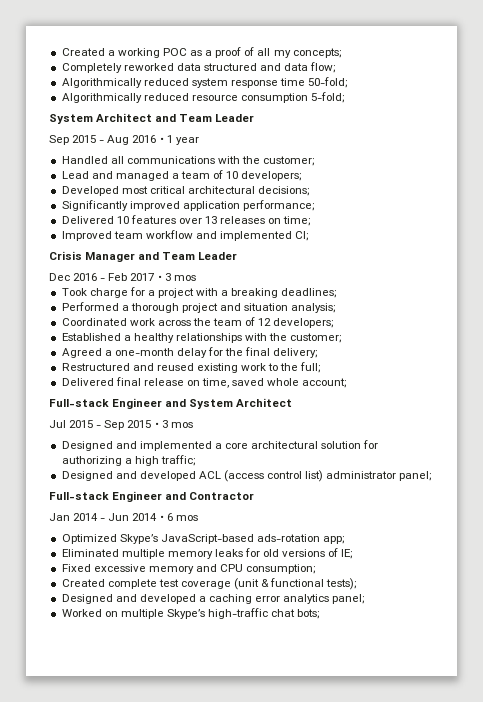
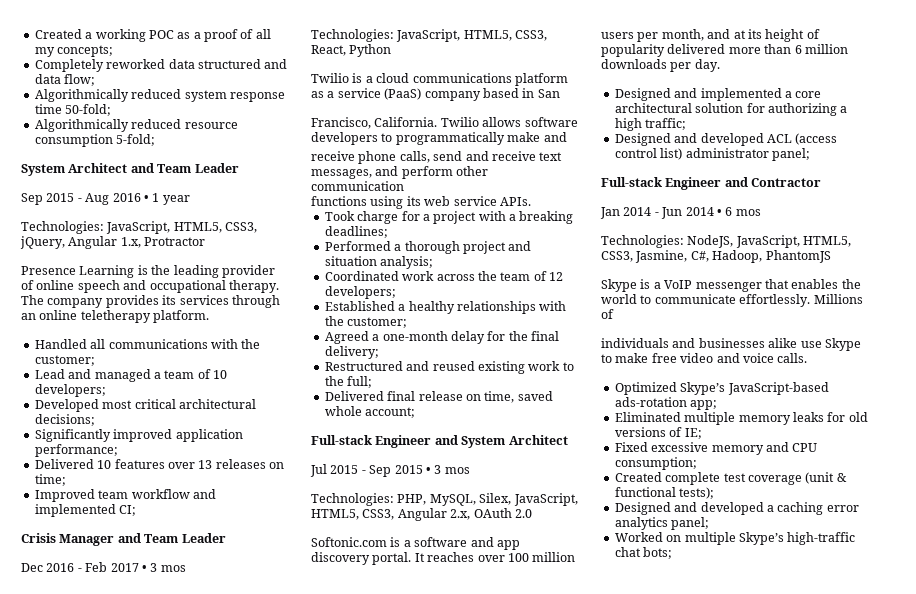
+ Technologies: JavaScript, HTML5, CSS3, jQuery, Angular 1.x, Protractor
+ Presence Learning is the leading provider of online speech and occupational therapy. The company provides its services through an online teletherapy platform.
+ Technologies: JavaScript, HTML5, CSS3, React, Python
+ Twilio is a cloud communications platform as a service (PaaS) company based in San
+ Francisco, California. Twilio allows software developers to programmatically make and
+ receive phone calls, send and receive text messages, and perform other communication
+ functions using its web service APIs.
+ Technologies: PHP, MySQL, Silex, JavaScript, HTML5, CSS3, Angular 2.x, OAuth 2.0
+ Softonic.com is a software and app discovery portal. It reaches over 100 million users per month, and at its height of popularity delivered more than 6 million downloads per day.
+ Technologies: NodeJS, JavaScript, HTML5, CSS3, Jasmine, C#, Hadoop, PhantomJS
+ Skype is a VoIP messenger that enables the world to communicate effortlessly. Millions of
+ individuals and businesses alike use Skype to make free video and voice calls.

